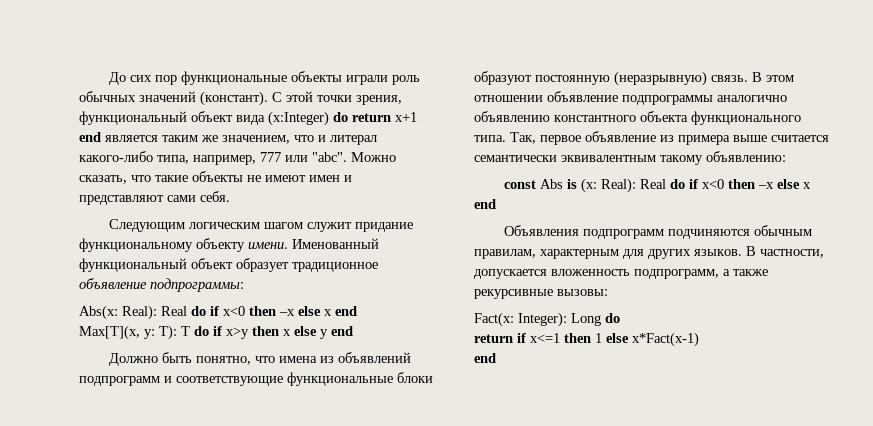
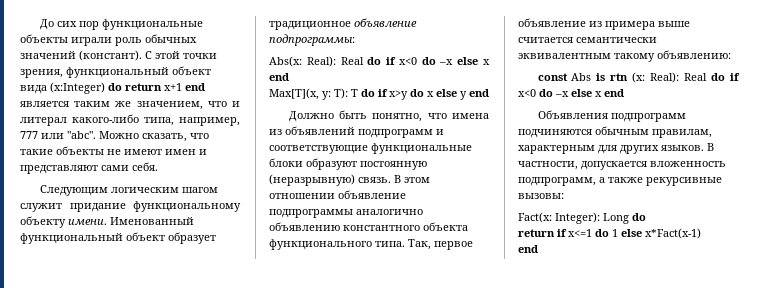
- Abs(x: Real): Real do if x<0 then –x else x end
+ Abs(x: Real): Real do if x<0 do –x else x end
- Max[T](x, y: T): T do if x>y then x else y end
+ Max[T](x, y: T): T do if x>y do x else y end
- const Abs is (x: Real): Real do if x<0 then –x else x end
+ const Abs is rtn (x: Real): Real do if x<0 do –x else x end
- return if x<=1 then 1 else x*Fact(x-1)
+ return if x<=1 do 1 else x*Fact(x-1)

